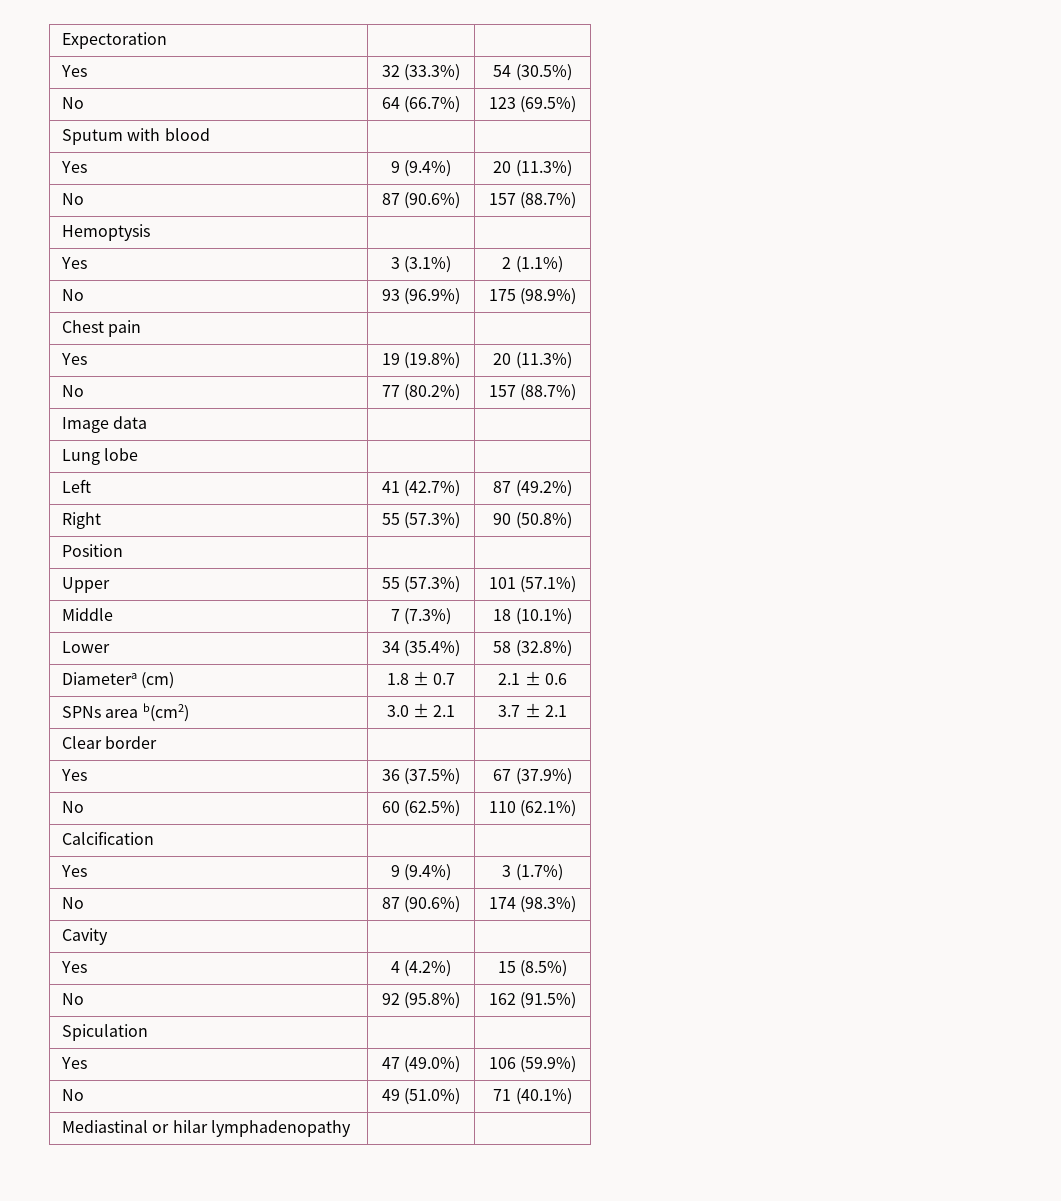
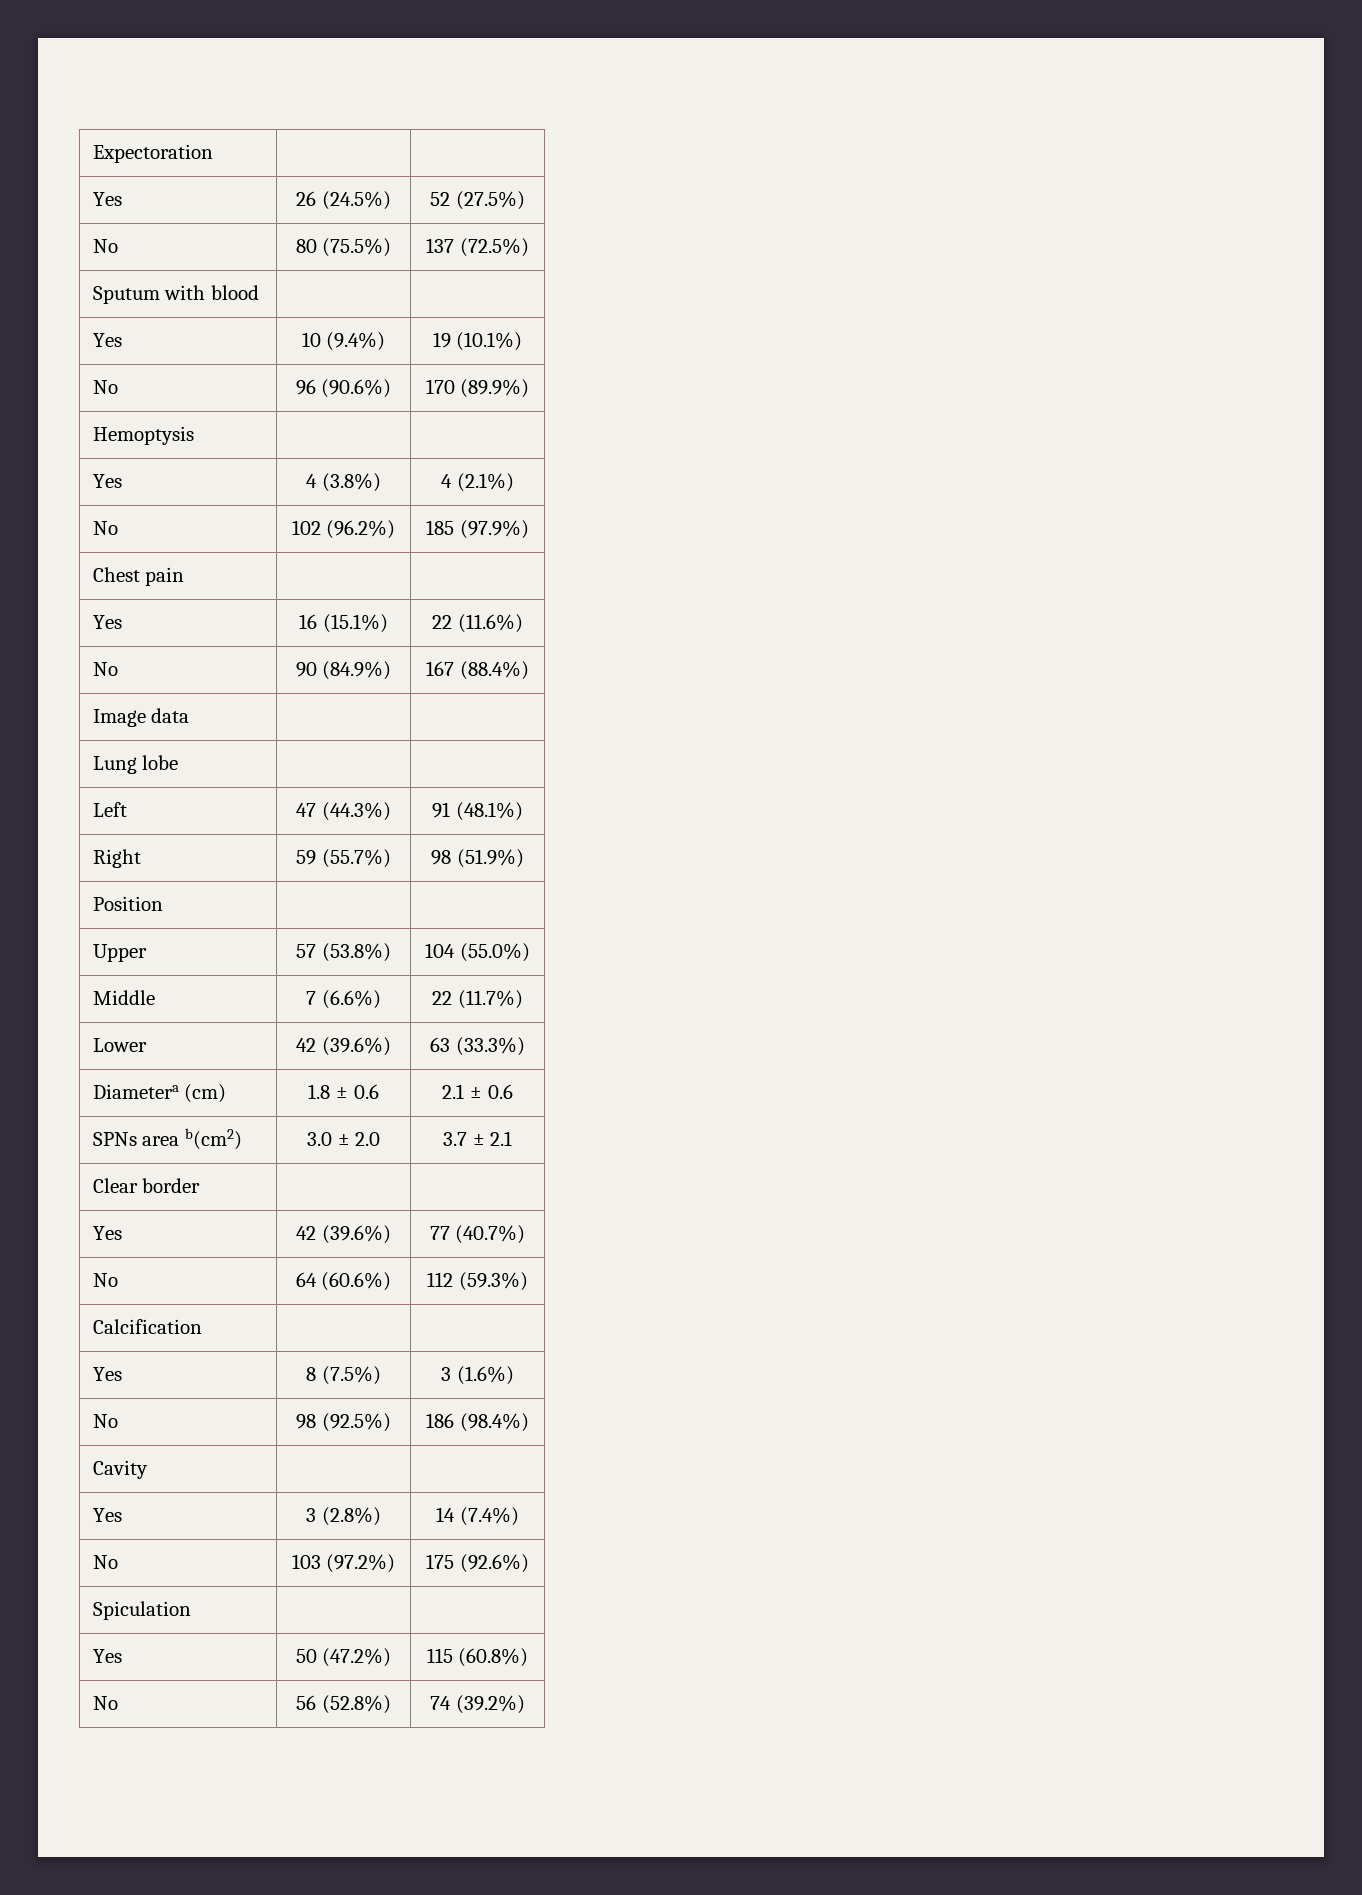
- Yes | 32 (33.3%) | 54 (30.5%)
- No | 64 (66.7%) | 123 (69.5%)
+ Yes | 26 (24.5%) | 52 (27.5%)
+ No | 80 (75.5%) | 137 (72.5%)
- Yes | 9 (9.4%) | 20 (11.3%)
- No | 87 (90.6%) | 157 (88.7%)
+ Yes | 10 (9.4%) | 19 (10.1%)
+ No | 96 (90.6%) | 170 (89.9%)
- Yes | 3 (3.1%) | 2 (1.1%)
- No | 93 (96.9%) | 175 (98.9%)
+ Yes | 4 (3.8%) | 4 (2.1%)
+ No | 102 (96.2%) | 185 (97.9%)
  Chest pain | |
- Yes | 19 (19.8%) | 20 (11.3%)
- No | 77 (80.2%) | 157 (88.7%)
+ Yes | 16 (15.1%) | 22 (11.6%)
+ No | 90 (84.9%) | 167 (88.4%)
- Left | 41 (42.7%) | 87 (49.2%)
- Right | 55 (57.3%) | 90 (50.8%)
+ Left | 47 (44.3%) | 91 (48.1%)
+ Right | 59 (55.7%) | 98 (51.9%)
  Position | |
- Upper | 55 (57.3%) | 101 (57.1%)
- Middle | 7 (7.3%) | 18 (10.1%)
- Lower | 34 (35.4%) | 58 (32.8%)
+ Upper | 57 (53.8%) | 104 (55.0%)
+ Middle | 7 (6.6%) | 22 (11.7%)
+ Lower | 42 (39.6%) | 63 (33.3%)
- Diametera (cm) | 1.8 ± 0.7 | 2.1 ± 0.6
+ Diametera (cm) | 1.8 ± 0.6 | 2.1 ± 0.6
- SPNs area b(cm2) | 3.0 ± 2.1 | 3.7 ± 2.1
+ SPNs area b(cm2) | 3.0 ± 2.0 | 3.7 ± 2.1
- Yes | 36 (37.5%) | 67 (37.9%)
- No | 60 (62.5%) | 110 (62.1%)
+ Yes | 42 (39.6%) | 77 (40.7%)
+ No | 64 (60.6%) | 112 (59.3%)
- Yes | 9 (9.4%) | 3 (1.7%)
- No | 87 (90.6%) | 174 (98.3%)
+ Yes | 8 (7.5%) | 3 (1.6%)
+ No | 98 (92.5%) | 186 (98.4%)
  Cavity | |
- Yes | 4 (4.2%) | 15 (8.5%)
- No | 92 (95.8%) | 162 (91.5%)
+ Yes | 3 (2.8%) | 14 (7.4%)
+ No | 103 (97.2%) | 175 (92.6%)
  Spiculation | |
- Yes | 47 (49.0%) | 106 (59.9%)
- No | 49 (51.0%) | 71 (40.1%)
- Mediastinal or hilar lymphadenopathy | |
+ Yes | 50 (47.2%) | 115 (60.8%)
+ No | 56 (52.8%) | 74 (39.2%)

